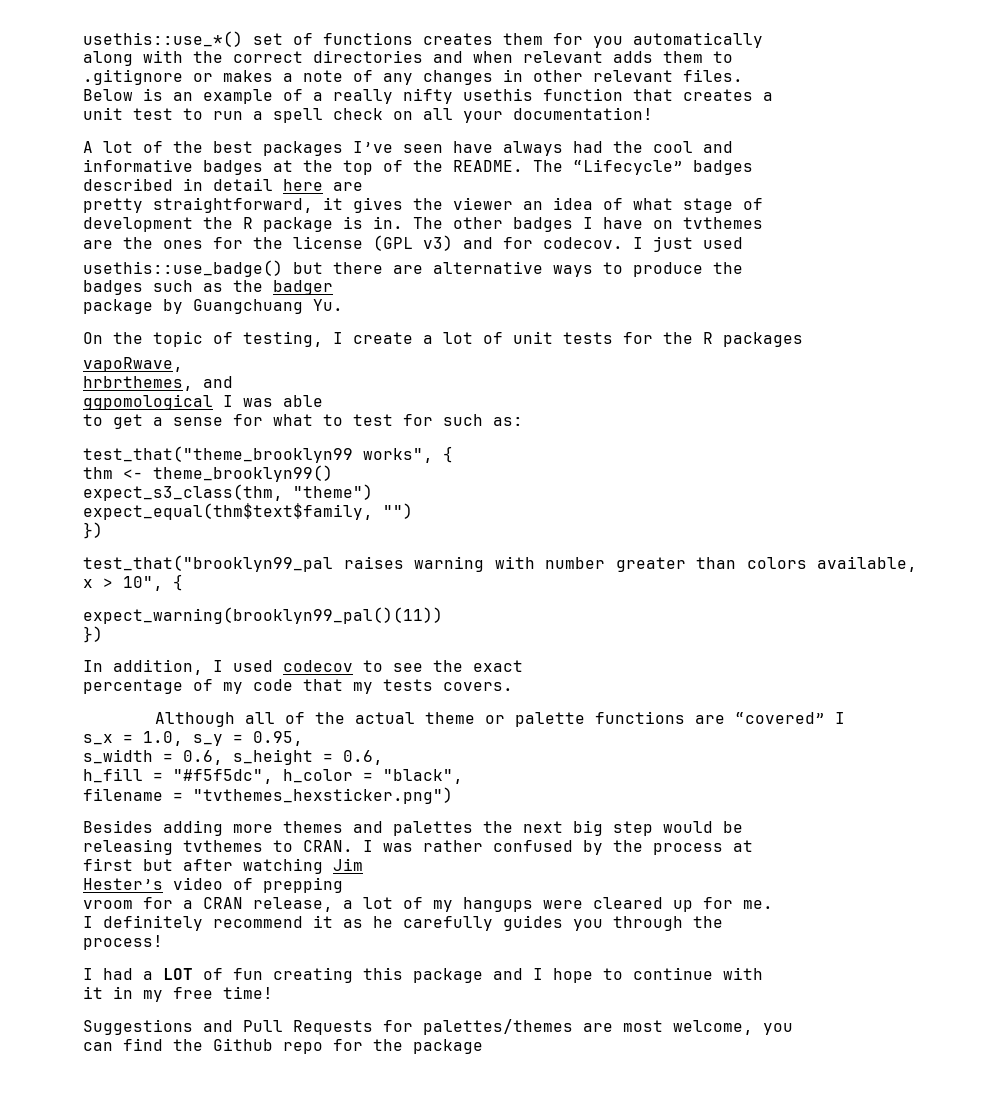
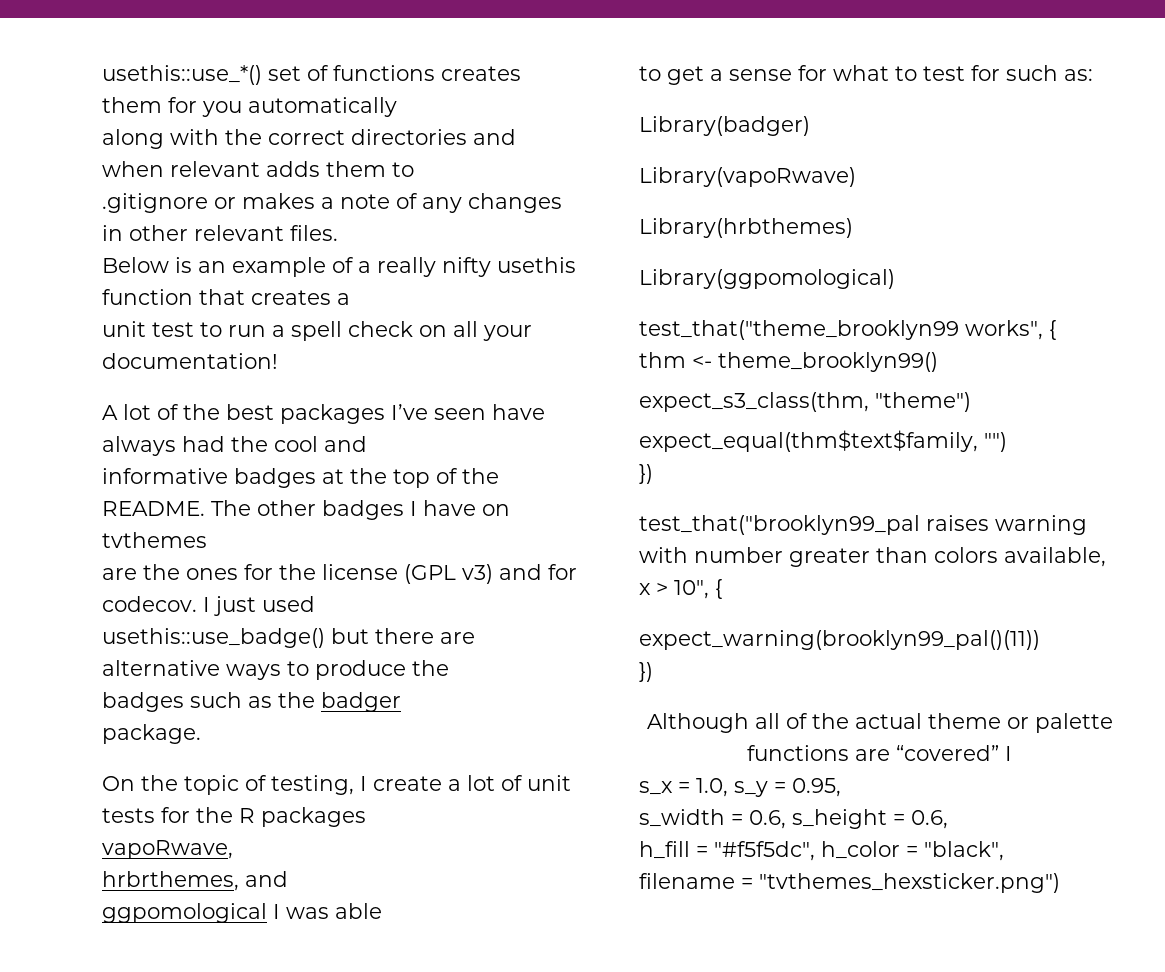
- The “Lifecycle” badges
- described in detail here are
- pretty straightforward, it gives the viewer an idea of what stage of
- development the R package is in. The other badges I have on tvthemes
+ The other badges I have on tvthemes
- package by Guangchuang Yu.
+ package.
+ Library(badger)
+ Library(vapoRwave)
+ Library(hrbthemes)
+ Library(ggpomological)
- In addition, I used codecov to see the exact
- percentage of my code that my tests covers.
- Besides adding more themes and palettes the next big step would be
- releasing tvthemes to CRAN. I was rather confused by the process at
- first but after watching Jim
- Hester’s video of prepping
- vroom for a CRAN release, a lot of my hangups were cleared up for me.
- I definitely recommend it as he carefully guides you through the
- process!
- I had a LOT of fun creating this package and I hope to continue with
- it in my free time!
- Suggestions and Pull Requests for palettes/themes are most welcome, you
- can find the Github repo for the package

